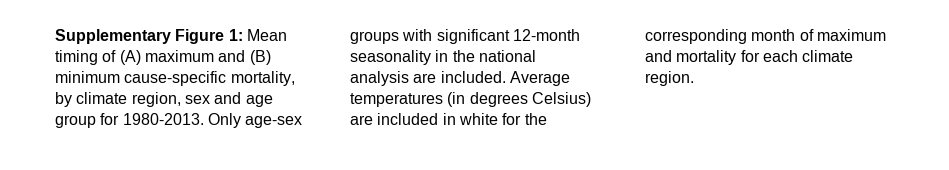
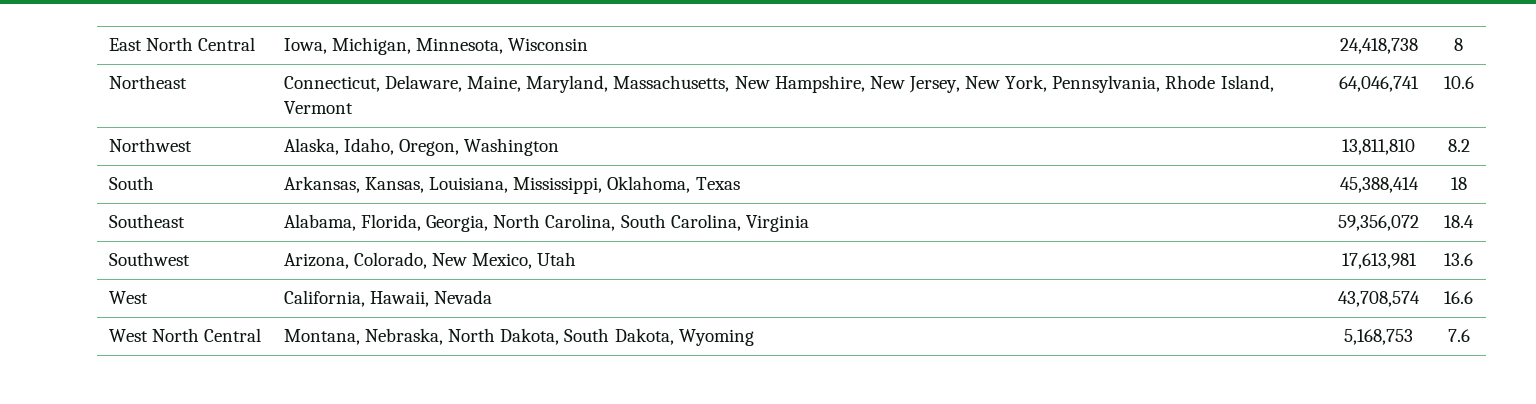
- Supplementary Figure 1: Mean timing of (A) maximum and (B) minimum cause-specific mortality, by climate region, sex and age group for 1980-2013. Only age-sex groups with significant 12-month seasonality in the national analysis are included. Average temperatures (in degrees Celsius) are included in white for the corresponding month of maximum and mortality for each climate region.
+ East North Central | Iowa, Michigan, Minnesota, Wisconsin | 24,418,738 | 8
+ Northeast | Connecticut, Delaware, Maine, Maryland, Massachusetts, New Hampshire, New Jersey, New York, Pennsylvania, Rhode Island, Vermont | 64,046,741 | 10.6
+ Northwest | Alaska, Idaho, Oregon, Washington | 13,811,810 | 8.2
+ South | Arkansas, Kansas, Louisiana, Mississippi, Oklahoma, Texas | 45,388,414 | 18
+ Southeast | Alabama, Florida, Georgia, North Carolina, South Carolina, Virginia | 59,356,072 | 18.4
+ Southwest | Arizona, Colorado, New Mexico, Utah | 17,613,981 | 13.6
+ West | California, Hawaii, Nevada | 43,708,574 | 16.6
+ West North Central | Montana, Nebraska, North Dakota, South Dakota, Wyoming | 5,168,753 | 7.6

